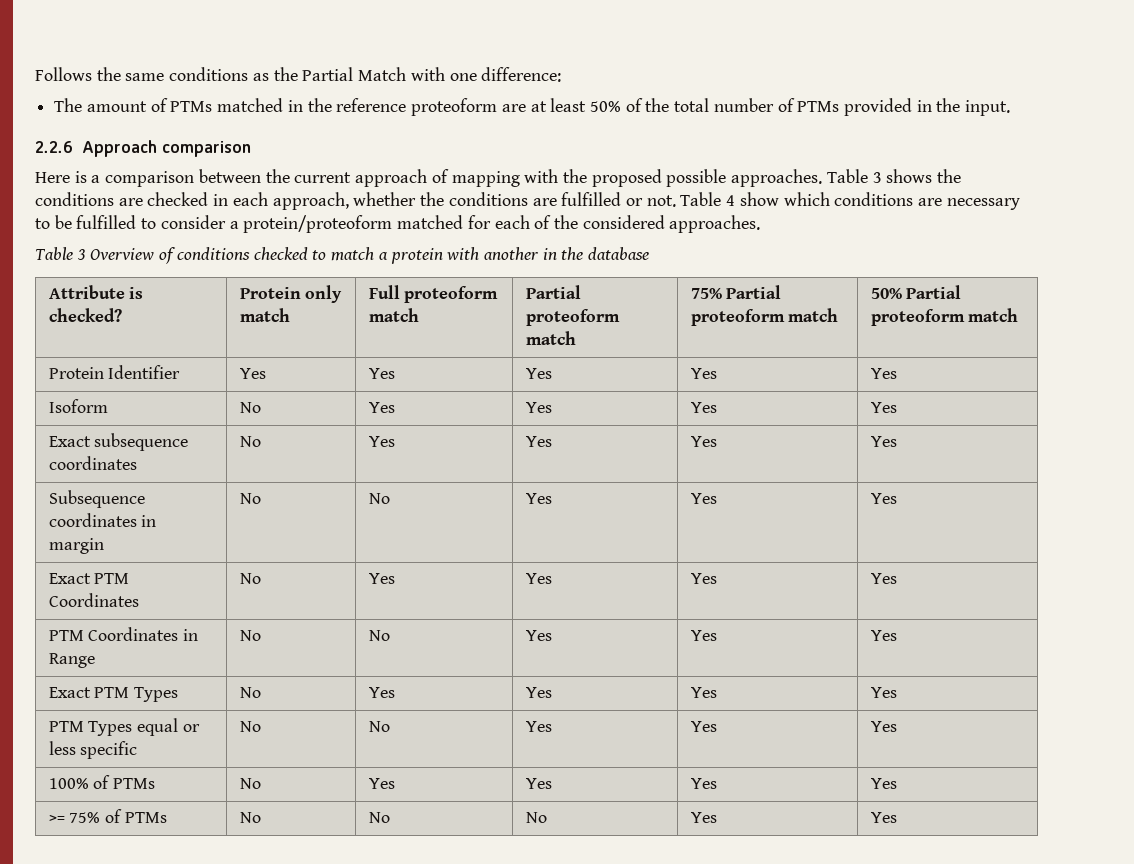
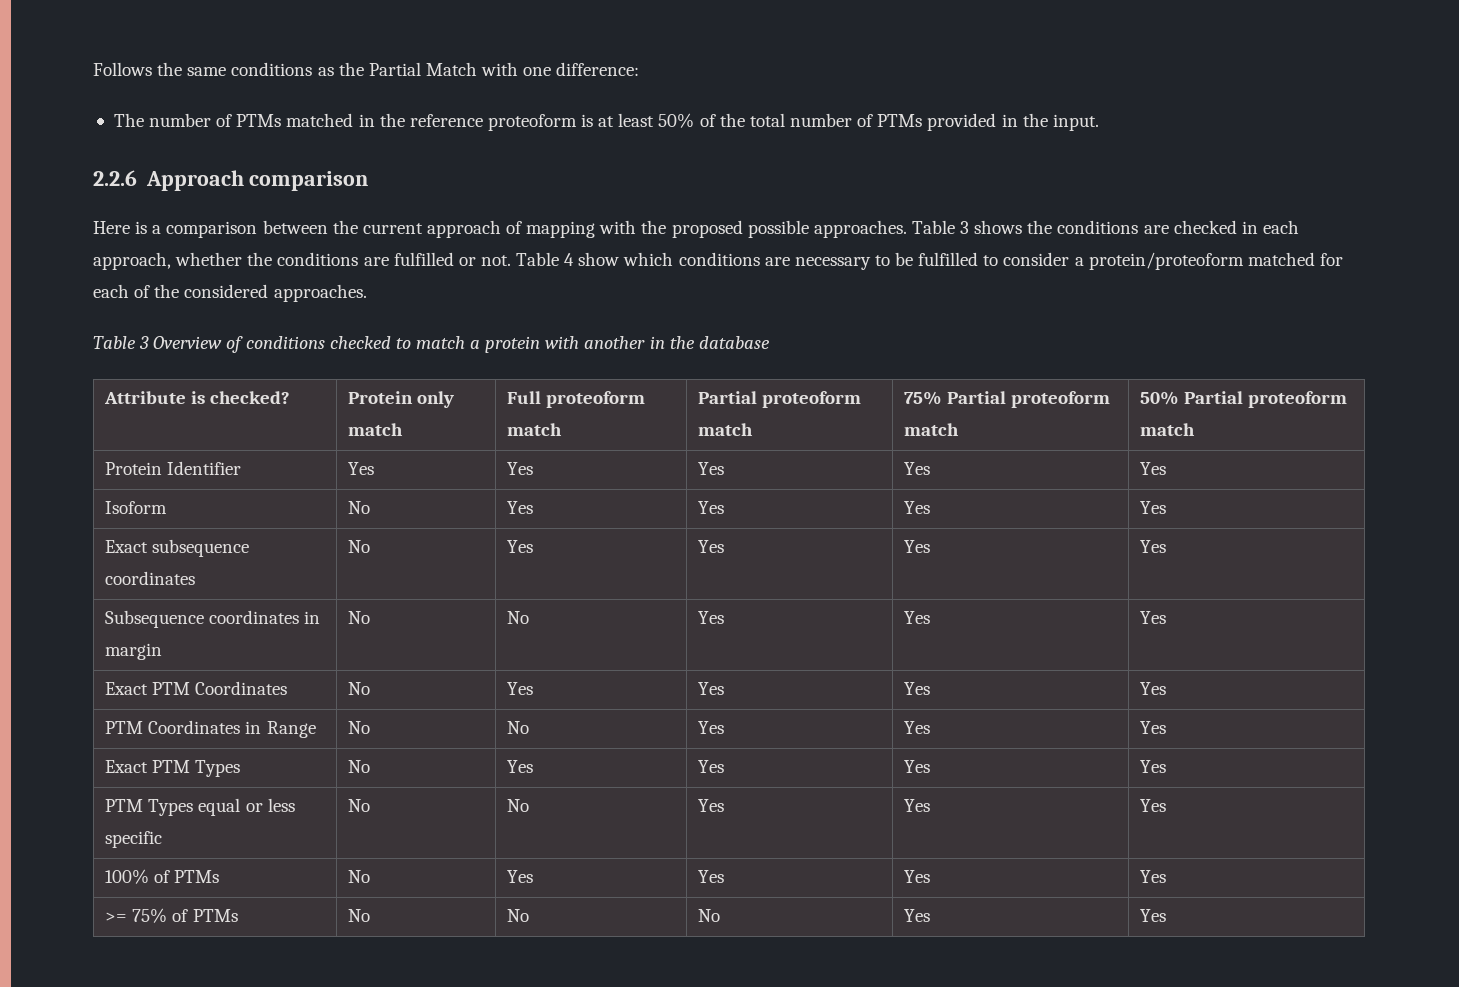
- The amount of PTMs matched in the reference proteoform are at least 50% of the total number of PTMs provided in the input.
+ The number of PTMs matched in the reference proteoform is at least 50% of the total number of PTMs provided in the input.

